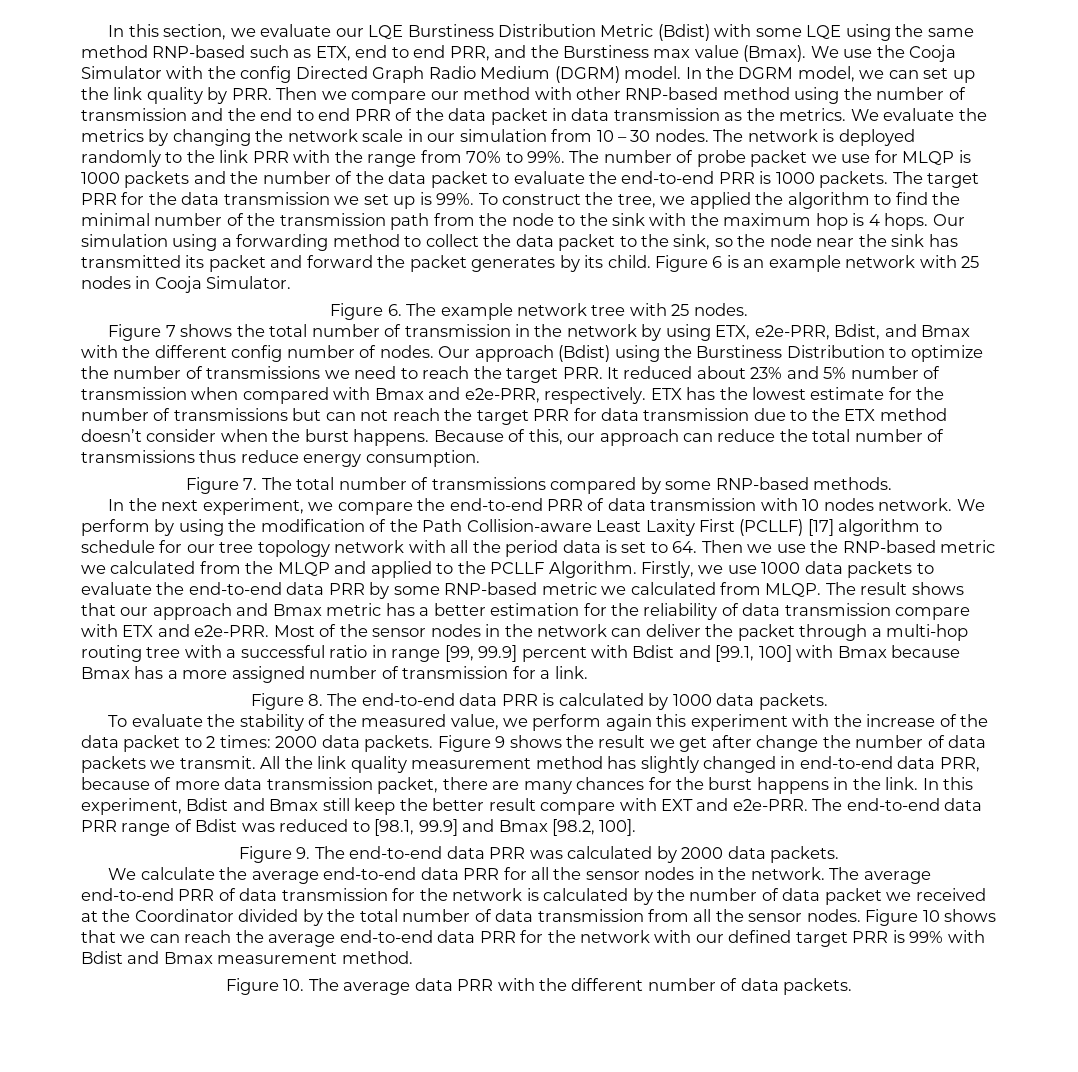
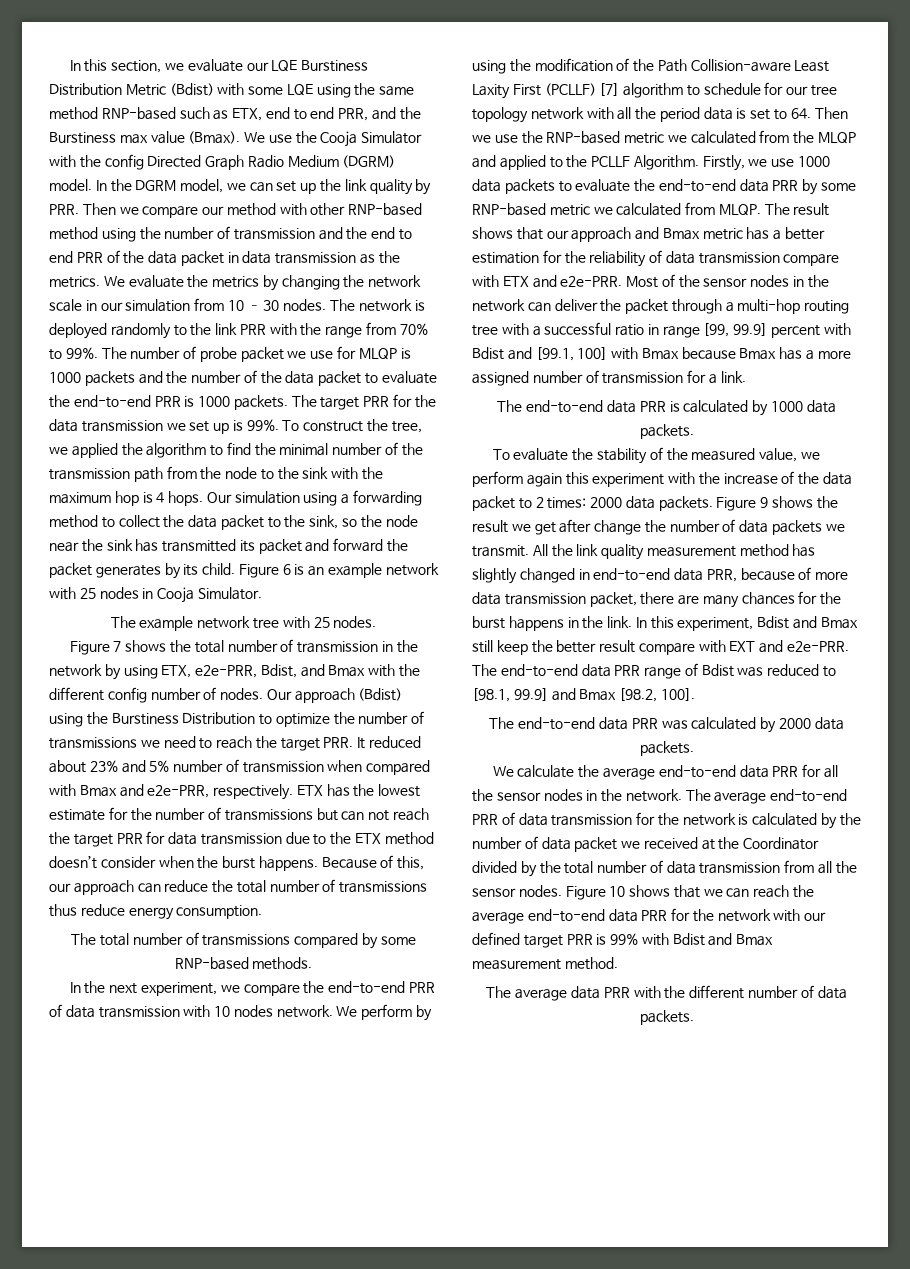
- Figure 6. The example network tree with 25 nodes.
+ The example network tree with 25 nodes.
- Figure 7. The total number of transmissions compared by some RNP-based methods.
+ The total number of transmissions compared by some RNP-based methods.
- We perform by using the modification of the Path Collision-aware Least Laxity First (PCLLF) [17] algorithm to schedule for our tree topology network with all the period data is set to 64. Then we use the RNP-based metric we calculated from the MLQP and applied to the PCLLF Algorithm.
+ We perform by using the modification of the Path Collision-aware Least Laxity First (PCLLF) [7] algorithm to schedule for our tree topology network with all the period data is set to 64. Then we use the RNP-based metric we calculated from the MLQP and applied to the PCLLF Algorithm.
- Figure 8. The end-to-end data PRR is calculated by 1000 data packets.
+ The end-to-end data PRR is calculated by 1000 data packets.
- Figure 9. The end-to-end data PRR was calculated by 2000 data packets.
+ The end-to-end data PRR was calculated by 2000 data packets.
- Figure 10. The average data PRR with the different number of data packets.
+ The average data PRR with the different number of data packets.

